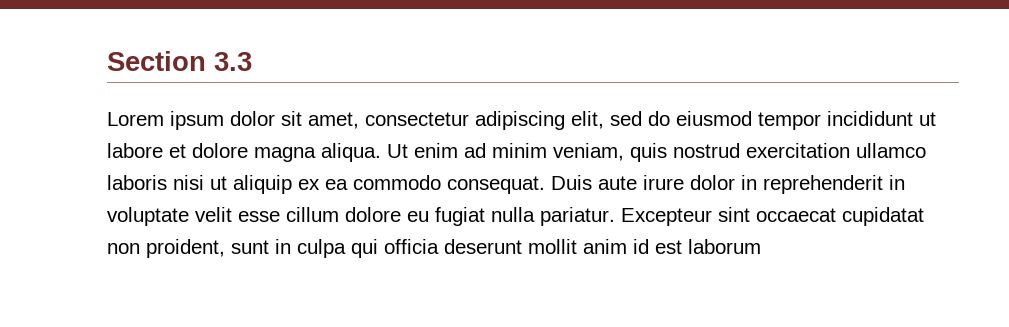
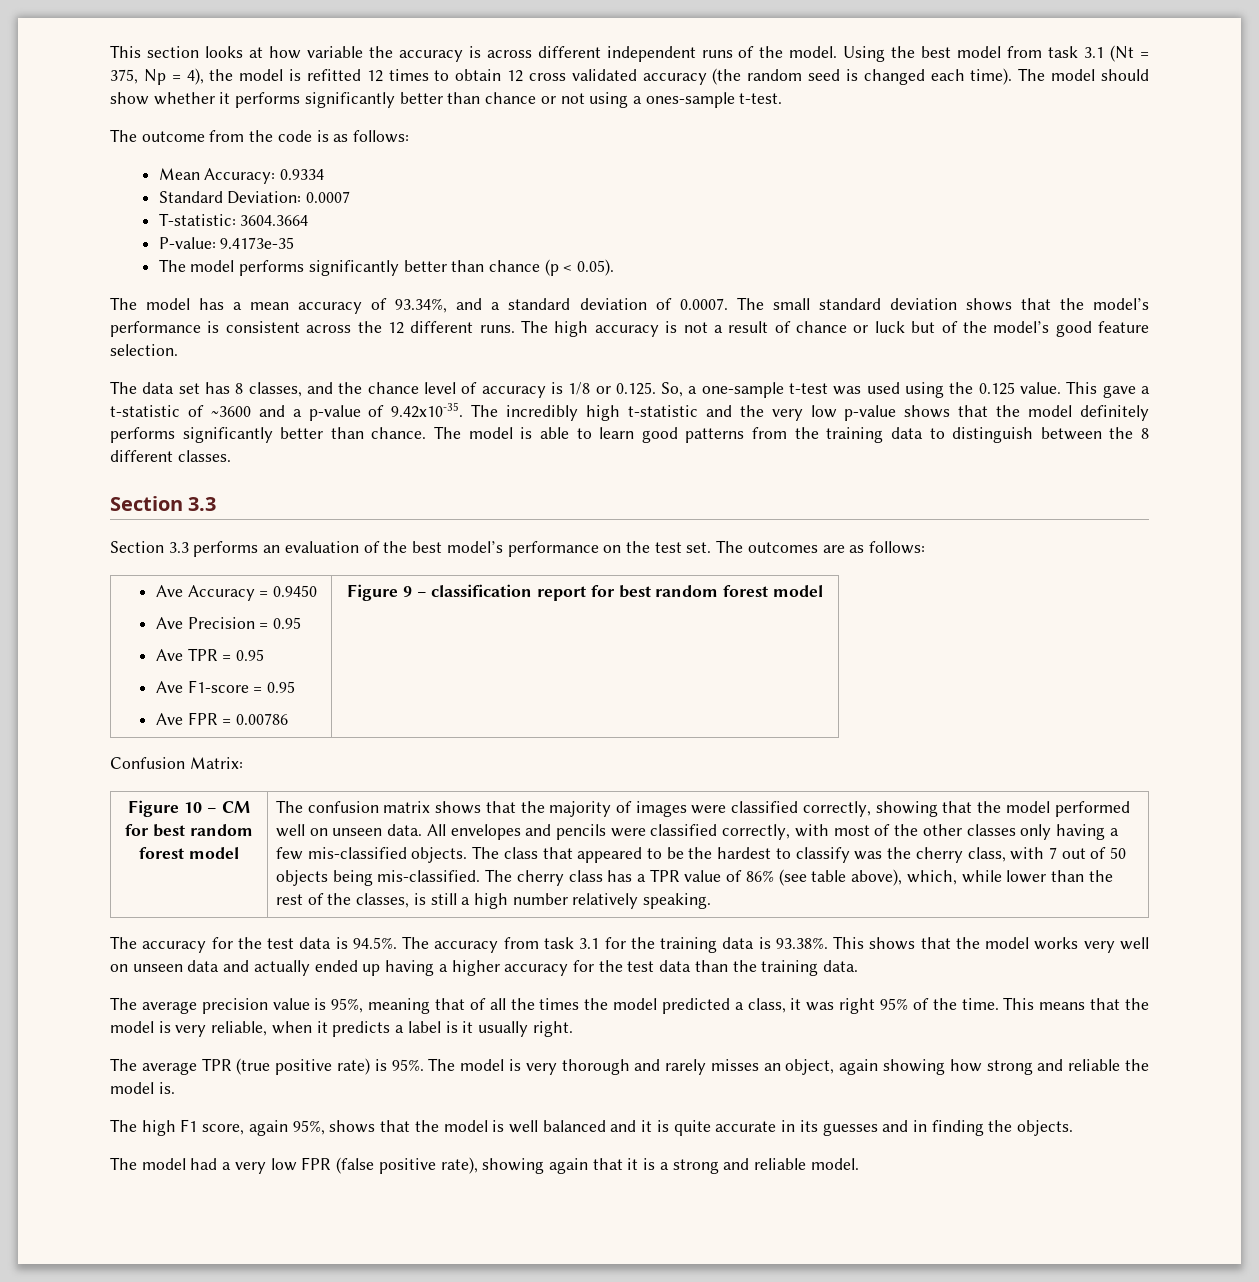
+ This section looks at how variable the accuracy is across different independent runs of the model. Using the best model from task 3.1 (Nt = 375, Np = 4), the model is refitted 12 times to obtain 12 cross validated accuracy (the random seed is changed each time). The model should show whether it performs significantly better than chance or not using a ones-sample t-test.
+ The outcome from the code is as follows:
+ Mean Accuracy: 0.9334
+ Standard Deviation: 0.0007
+ T-statistic: 3604.3664
+ P-value: 9.4173e-35
+ The model performs significantly better than chance (p < 0.05).
+ The model has a mean accuracy of 93.34%, and a standard deviation of 0.0007. The small standard deviation shows that the model’s performance is consistent across the 12 different runs. The high accuracy is not a result of chance or luck but of the model’s good feature selection.
+ The data set has 8 classes, and the chance level of accuracy is 1/8 or 0.125. So, a one-sample t-test was used using the 0.125 value. This gave a t-statistic of ~3600 and a p-value of 9.42x10-35. The incredibly high t-statistic and the very low p-value shows that the model definitely performs significantly better than chance. The model is able to learn good patterns from the training data to distinguish between the 8 different classes.
  Section 3.3
- Lorem ipsum dolor sit amet, consectetur adipiscing elit, sed do eiusmod tempor incididunt ut labore et dolore magna aliqua. Ut enim ad minim veniam, quis nostrud exercitation ullamco laboris nisi ut aliquip ex ea commodo consequat. Duis aute irure dolor in reprehenderit in voluptate velit esse cillum dolore eu fugiat nulla pariatur. Excepteur sint occaecat cupidatat non proident, sunt in culpa qui officia deserunt mollit anim id est laborum
+ Section 3.3 performs an evaluation of the best model’s performance on the test set. The outcomes are as follows:
+ Ave Accuracy = 0.9450
+ Ave Precision = 0.95
+ Ave TPR = 0.95
+ Ave F1-score = 0.95
+ Ave FPR = 0.00786 | Figure 9 – classification report for best random forest model
+ Confusion Matrix:
+ Figure 10 – CM for best random forest model | The confusion matrix shows that the majority of images were classified correctly, showing that the model performed well on unseen data. All envelopes and pencils were classified correctly, with most of the other classes only having a few mis-classified objects. The class that appeared to be the hardest to classify was the cherry class, with 7 out of 50 objects being mis-classified. The cherry class has a TPR value of 86% (see table above), which, while lower than the rest of the classes, is still a high number relatively speaking.
+ The accuracy for the test data is 94.5%. The accuracy from task 3.1 for the training data is 93.38%. This shows that the model works very well on unseen data and actually ended up having a higher accuracy for the test data than the training data.
+ The average precision value is 95%, meaning that of all the times the model predicted a class, it was right 95% of the time. This means that the model is very reliable, when it predicts a label is it usually right.
+ The average TPR (true positive rate) is 95%. The model is very thorough and rarely misses an object, again showing how strong and reliable the model is.
+ The high F1 score, again 95%, shows that the model is well balanced and it is quite accurate in its guesses and in finding the objects.
+ The model had a very low FPR (false positive rate), showing again that it is a strong and reliable model.

